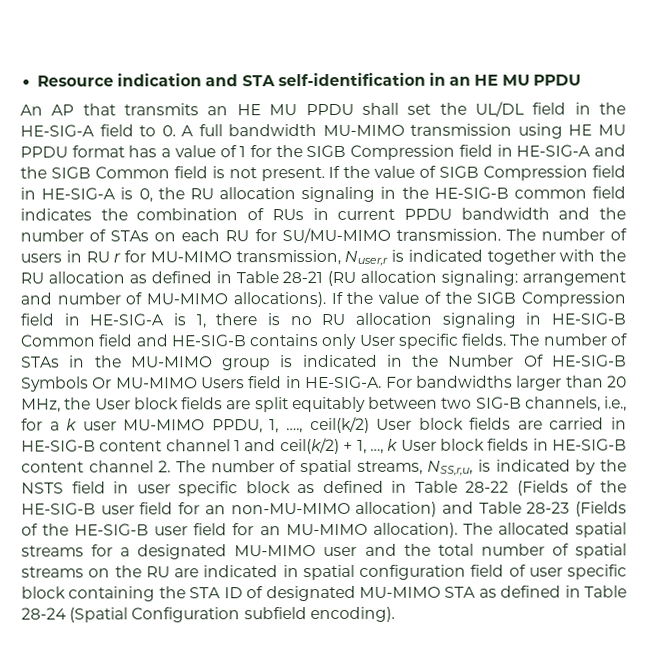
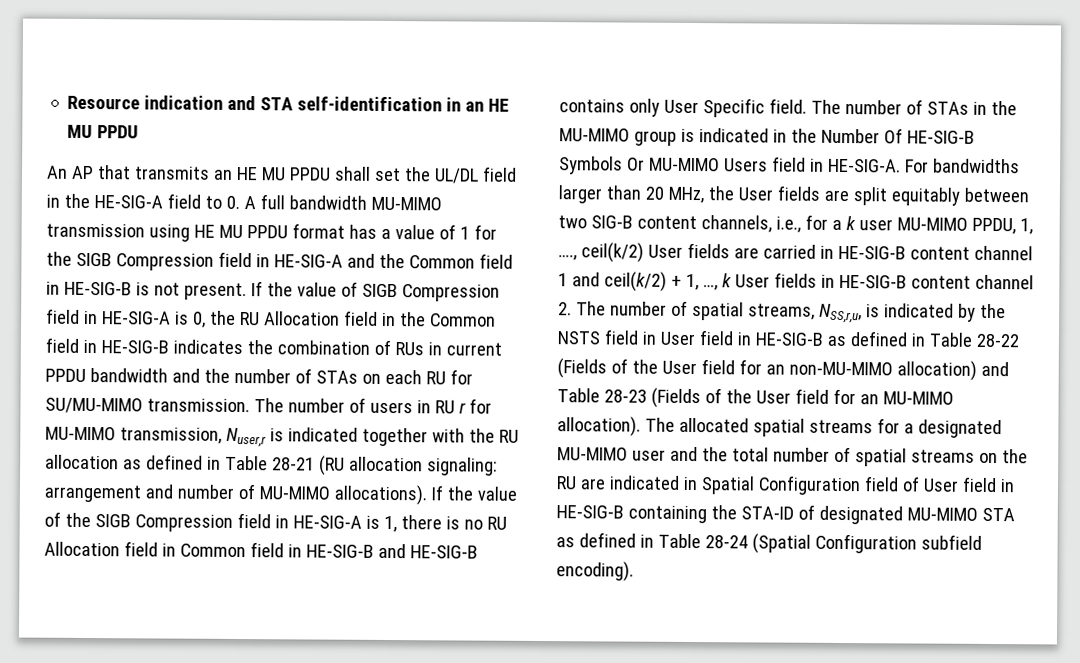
- An AP that transmits an HE MU PPDU shall set the UL/DL field in the HE-SIG-A field to 0. A full bandwidth MU-MIMO transmission using HE MU PPDU format has a value of 1 for the SIGB Compression field in HE-SIG-A and the SIGB Common field is not present.
+ An AP that transmits an HE MU PPDU shall set the UL/DL field in the HE-SIG-A field to 0. A full bandwidth MU-MIMO transmission using HE MU PPDU format has a value of 1 for the SIGB Compression field in HE-SIG-A and the Common field in HE-SIG-B is not present.
- If the value of SIGB Compression field in HE-SIG-A is 0, the RU allocation signaling in the HE-SIG-B common field indicates the combination of RUs in current PPDU bandwidth and the number of STAs on each RU for SU/MU-MIMO transmission.
+ If the value of SIGB Compression field in HE-SIG-A is 0, the RU Allocation field in the Common field in HE-SIG-B indicates the combination of RUs in current PPDU bandwidth and the number of STAs on each RU for SU/MU-MIMO transmission.
- If the value of the SIGB Compression field in HE-SIG-A is 1, there is no RU allocation signaling in HE-SIG-B Common field and HE-SIG-B contains only User specific fields.
+ If the value of the SIGB Compression field in HE-SIG-A is 1, there is no RU Allocation field in Common field in HE-SIG-B and HE-SIG-B contains only User Specific field.
- For bandwidths larger than 20 MHz, the User block fields are split equitably between two SIG-B channels, i.e., for a k user MU-MIMO PPDU, 1, …., ceil(k/2) User block fields are carried in HE-SIG-B content channel 1 and ceil(k/2) + 1, …, k User block fields in HE-SIG-B content channel 2. The number of spatial streams, NSS,r,u, is indicated by the NSTS field in user specific block as defined in Table 28-22 (Fields of the HE-SIG-B user field for an non-MU-MIMO allocation) and Table 28-23 (Fields of the HE-SIG-B user field for an MU-MIMO allocation).
+ For bandwidths larger than 20 MHz, the User fields are split equitably between two SIG-B content channels, i.e., for a k user MU-MIMO PPDU, 1, …., ceil(k/2) User fields are carried in HE-SIG-B content channel 1 and ceil(k/2) + 1, …, k User fields in HE-SIG-B content channel 2. The number of spatial streams, NSS,r,u, is indicated by the NSTS field in User field in HE-SIG-B as defined in Table 28-22 (Fields of the User field for an non-MU-MIMO allocation) and Table 28-23 (Fields of the User field for an MU-MIMO allocation).
- The allocated spatial streams for a designated MU-MIMO user and the total number of spatial streams on the RU are indicated in spatial configuration field of user specific block containing the STA ID of designated MU-MIMO STA as defined in Table 28-24 (Spatial Configuration subfield encoding).
+ The allocated spatial streams for a designated MU-MIMO user and the total number of spatial streams on the RU are indicated in Spatial Configuration field of User field in HE-SIG-B containing the STA-ID of designated MU-MIMO STA as defined in Table 28-24 (Spatial Configuration subfield encoding).

